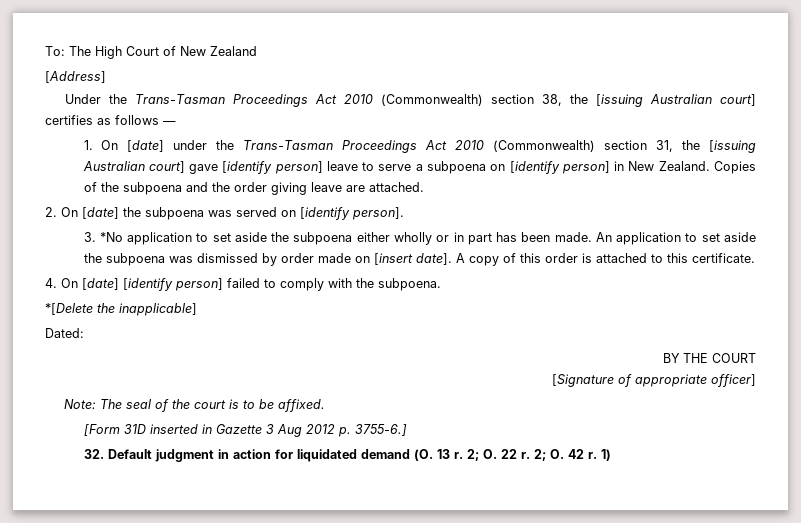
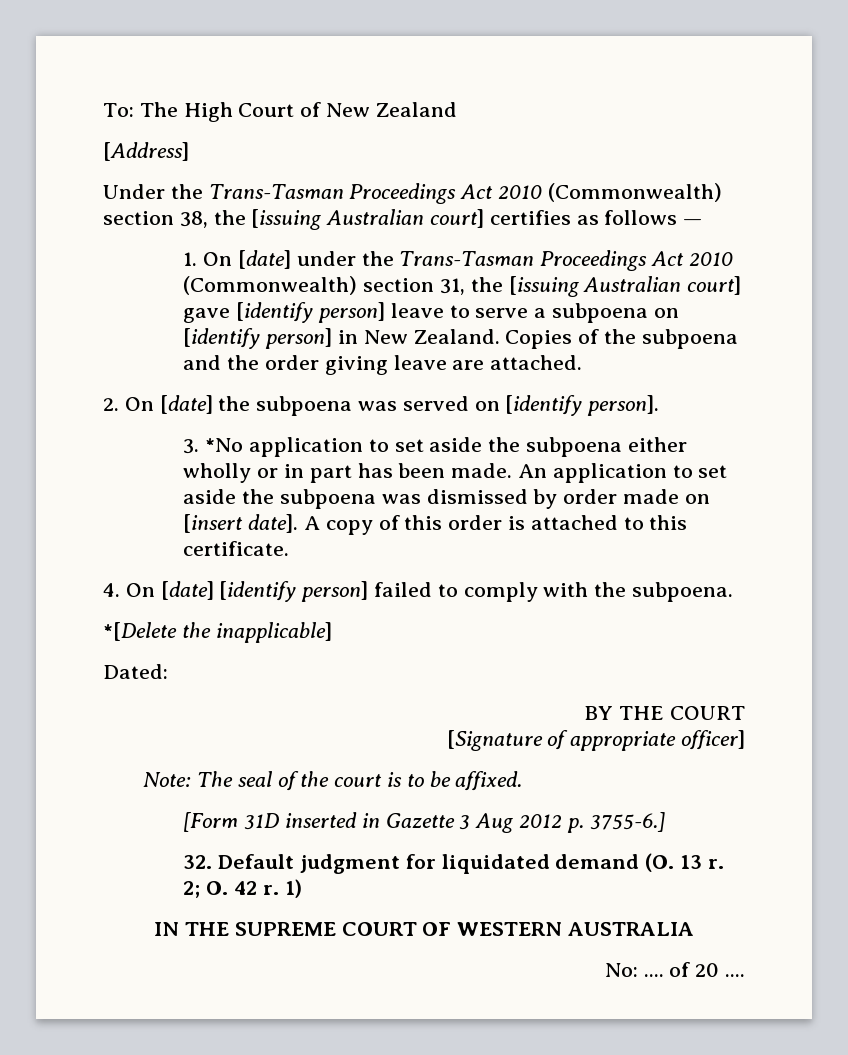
- 32. Default judgment in action for liquidated demand (O. 13 r.
+ 32. Default judgment for liquidated demand (O. 13 r.
- 2; O. 22 r. 2; O. 42 r.
+ 2; O. 42 r.
+ IN THE SUPREME COURT OF WESTERN AUSTRALIA
+ No: .... of 20 ....

